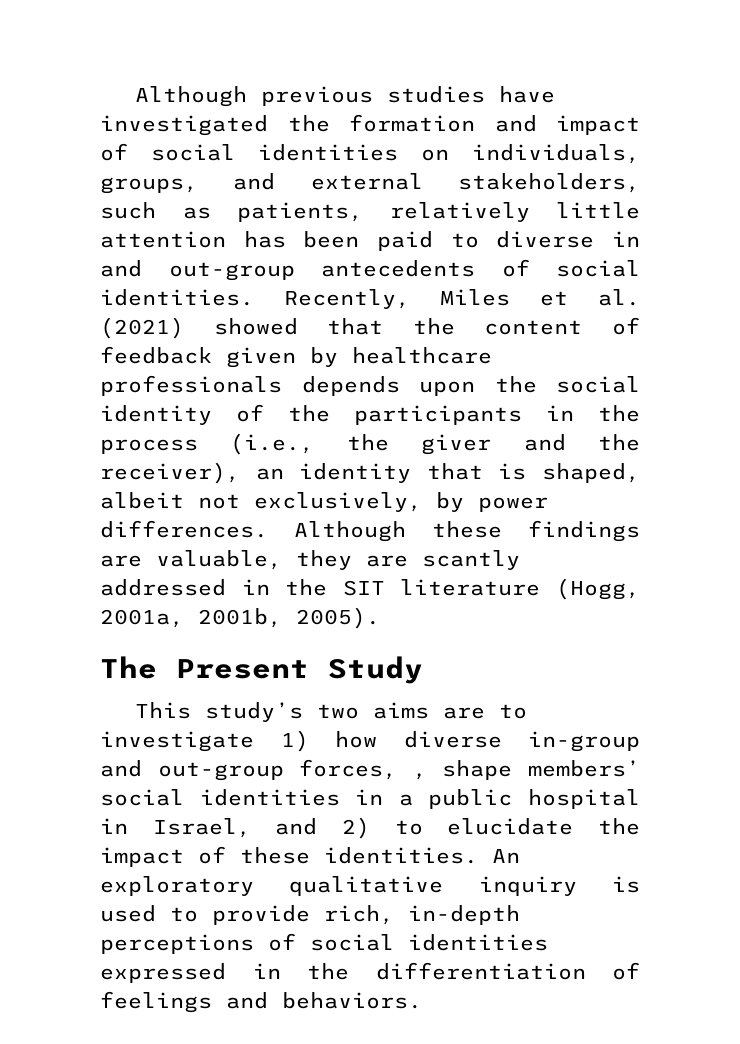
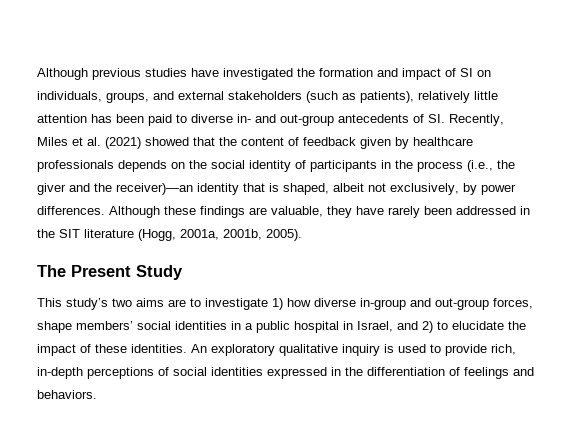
- Although previous studies have investigated the formation and impact of social identities on individuals, groups, and external stakeholders, such as patients, relatively little attention has been paid to diverse in and out-group antecedents of social identities. Recently, Miles et al. (2021) showed that the content of feedback given by healthcare professionals depends upon the social identity of the participants in the process (i.e., the giver and the receiver), an identity that is shaped, albeit not exclusively, by power differences.
+ Although previous studies have investigated the formation and impact of SI on individuals, groups, and external stakeholders (such as patients), relatively little attention has been paid to diverse in- and out-group antecedents of SI. Recently, Miles et al. (2021) showed that the content of feedback given by healthcare professionals depends on the social identity of participants in the process (i.e., the giver and the receiver)—an identity that is shaped, albeit not exclusively, by power differences.
- Although these findings are valuable, they are scantly addressed in the SIT literature (Hogg, 2001a, 2001b, 2005).
+ Although these findings are valuable, they have rarely been addressed in the SIT literature (Hogg, 2001a, 2001b, 2005).
- This study’s two aims are to investigate 1) how diverse in-group and out-group forces, , shape members’ social identities in a public hospital in Israel, and 2) to elucidate the impact of these identities.
+ This study’s two aims are to investigate 1) how diverse in-group and out-group forces, shape members’ social identities in a public hospital in Israel, and 2) to elucidate the impact of these identities.

